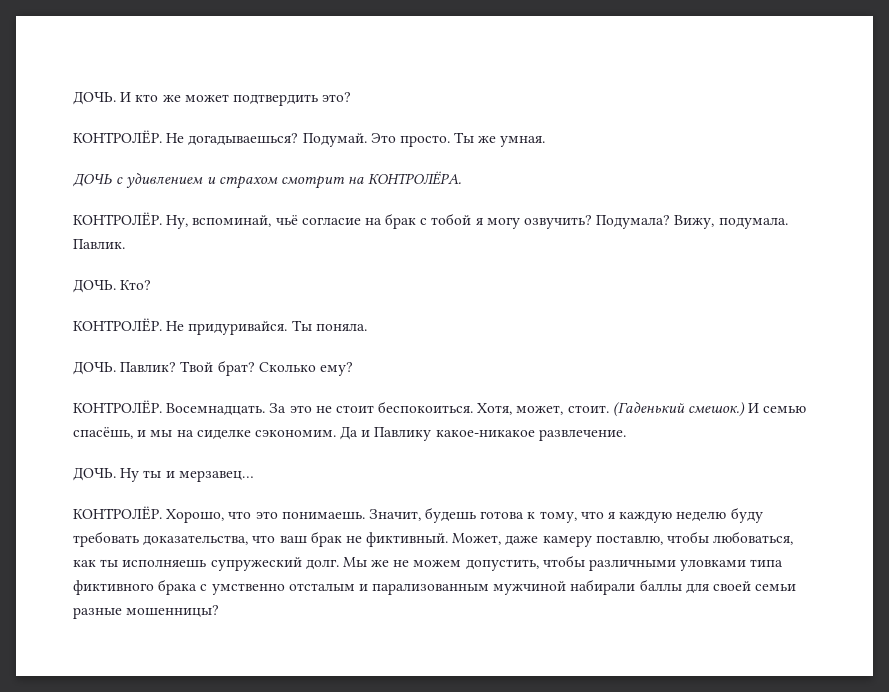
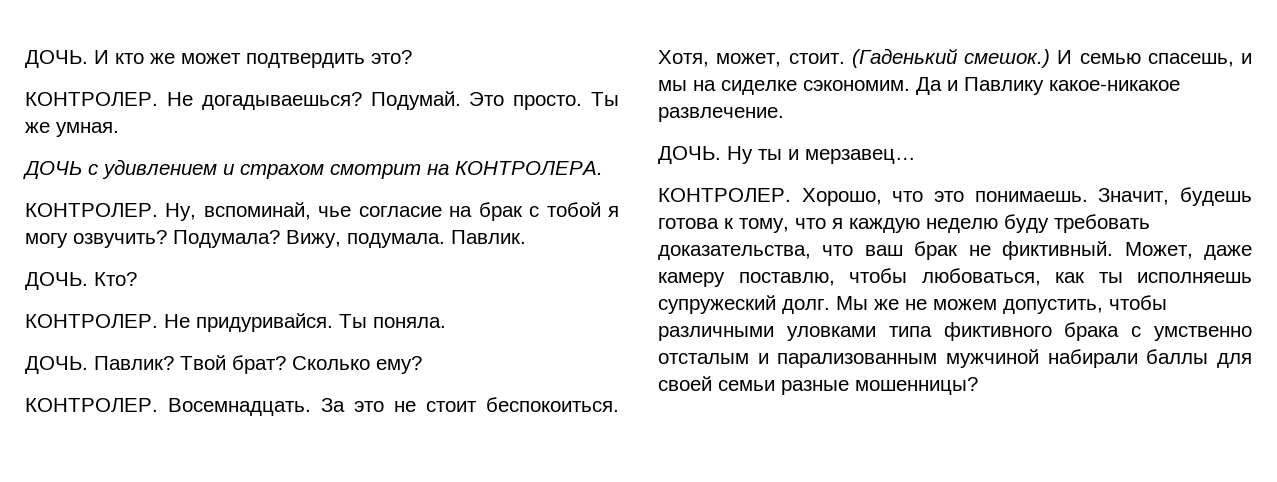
  И кто же может подтвердить это?
- КОНТРОЛЁР.
+ КОНТРОЛЕР.
- ДОЧЬ с удивлением и страхом смотрит на КОНТРОЛЁРА.
- КОНТРОЛЁР.
+ ДОЧЬ с удивлением и страхом смотрит на КОНТРОЛЕРА.
+ КОНТРОЛЕР.
- Ну, вспоминай, чьё согласие на брак с тобой я могу озвучить?
+ Ну, вспоминай, чье согласие на брак с тобой я могу озвучить?
  Кто?
- КОНТРОЛЁР.
+ КОНТРОЛЕР.
  Сколько ему?
- КОНТРОЛЁР.
+ КОНТРОЛЕР.
- И семью спасёшь, и мы на сиделке сэкономим.
+ И семью спасешь, и мы на сиделке сэкономим.
  Ну ты и мерзавец…
- КОНТРОЛЁР.
+ КОНТРОЛЕР.

